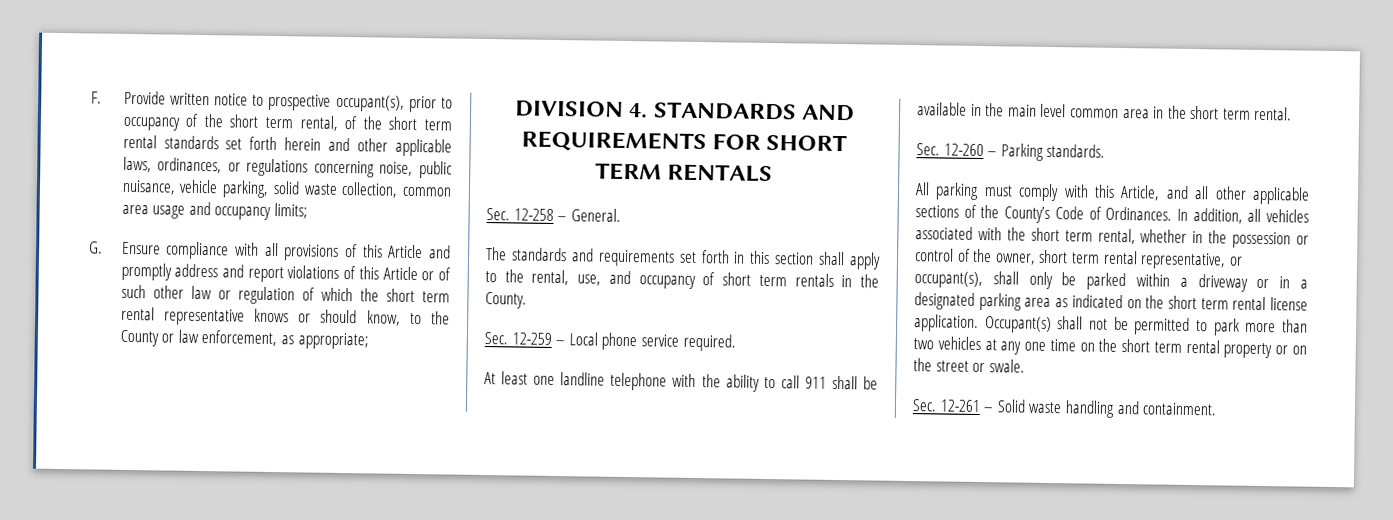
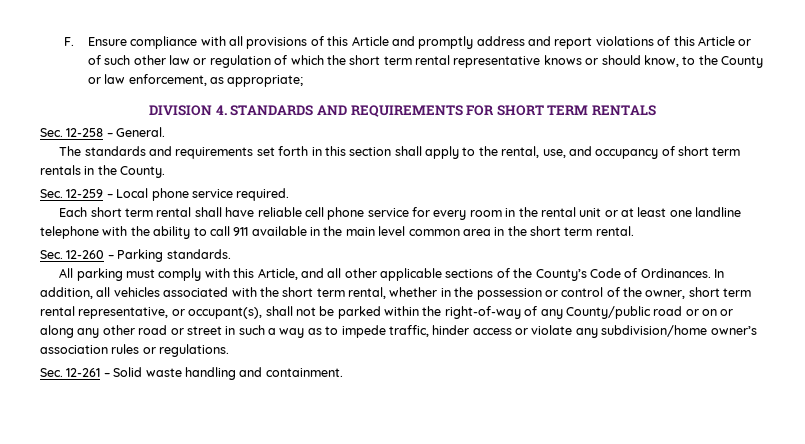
- F. Provide written notice to prospective occupant(s), prior to occupancy of the short term rental, of the short term rental standards set forth herein and other applicable laws, ordinances, or regulations concerning noise, public nuisance, vehicle parking, solid waste collection, common area usage and occupancy limits;
- G. Ensure compliance with all provisions of this Article and promptly address and report violations of this Article or of such other law or regulation of which the short term rental representative knows or should know, to the County or law enforcement, as appropriate;
+ F. Ensure compliance with all provisions of this Article and promptly address and report violations of this Article or of such other law or regulation of which the short term rental representative knows or should know, to the County or law enforcement, as appropriate;
- At least one landline telephone with the ability to call 911 shall be available in the main level common area in the short term rental.
+ Each short term rental shall have reliable cell phone service for every room in the rental unit or at least one landline telephone with the ability to call 911 available in the main level common area in the short term rental.
- In addition, all vehicles associated with the short term rental, whether in the possession or control of the owner, short term rental representative, or occupant(s), shall only be parked within a driveway or in a designated parking area as indicated on the short term rental license application. Occupant(s) shall not be permitted to park more than two vehicles at any one time on the short term rental property or on the street or swale.
+ In addition, all vehicles associated with the short term rental, whether in the possession or control of the owner, short term rental representative, or occupant(s), shall not be parked within the right-of-way of any County/public road or on or along any other road or street in such a way as to impede traffic, hinder access or violate any subdivision/home owner’s association rules or regulations.

